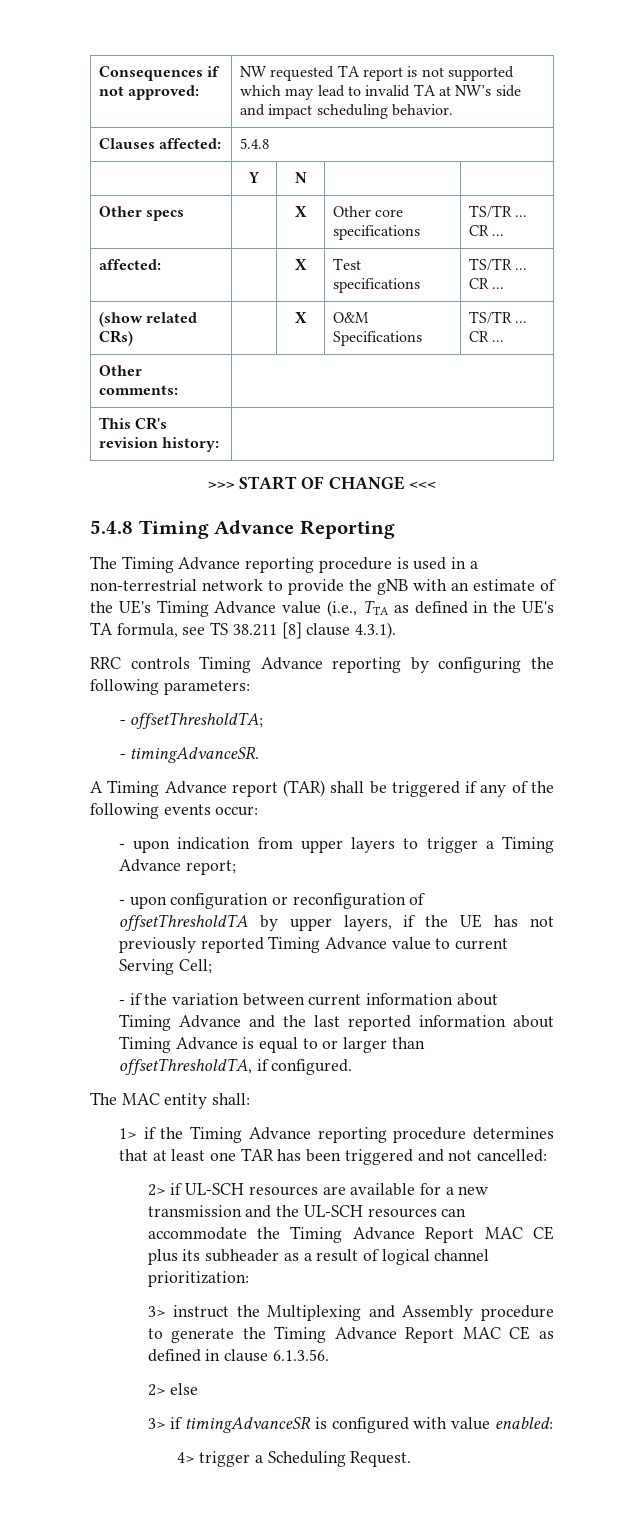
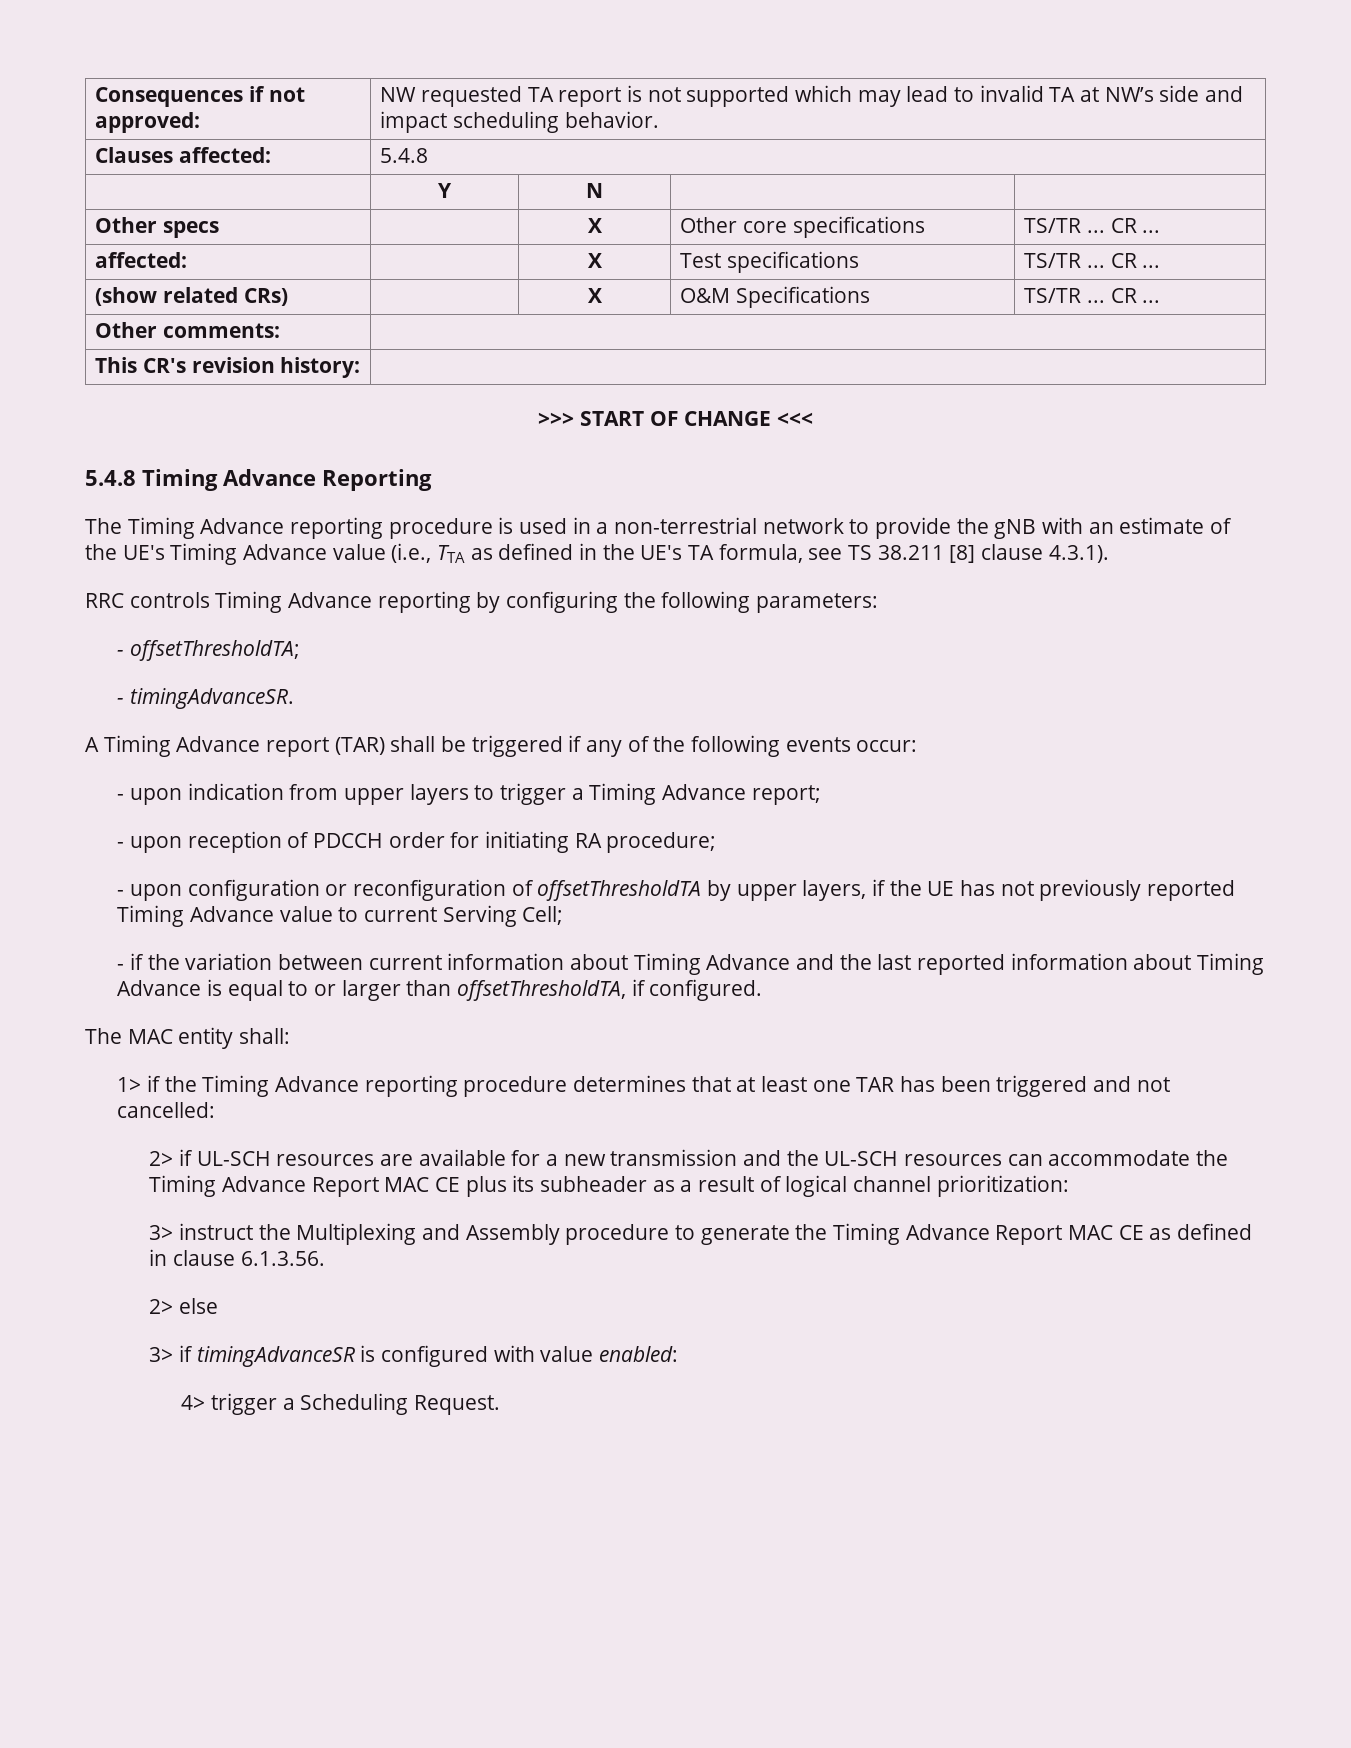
+ - upon reception of PDCCH order for initiating RA procedure;

